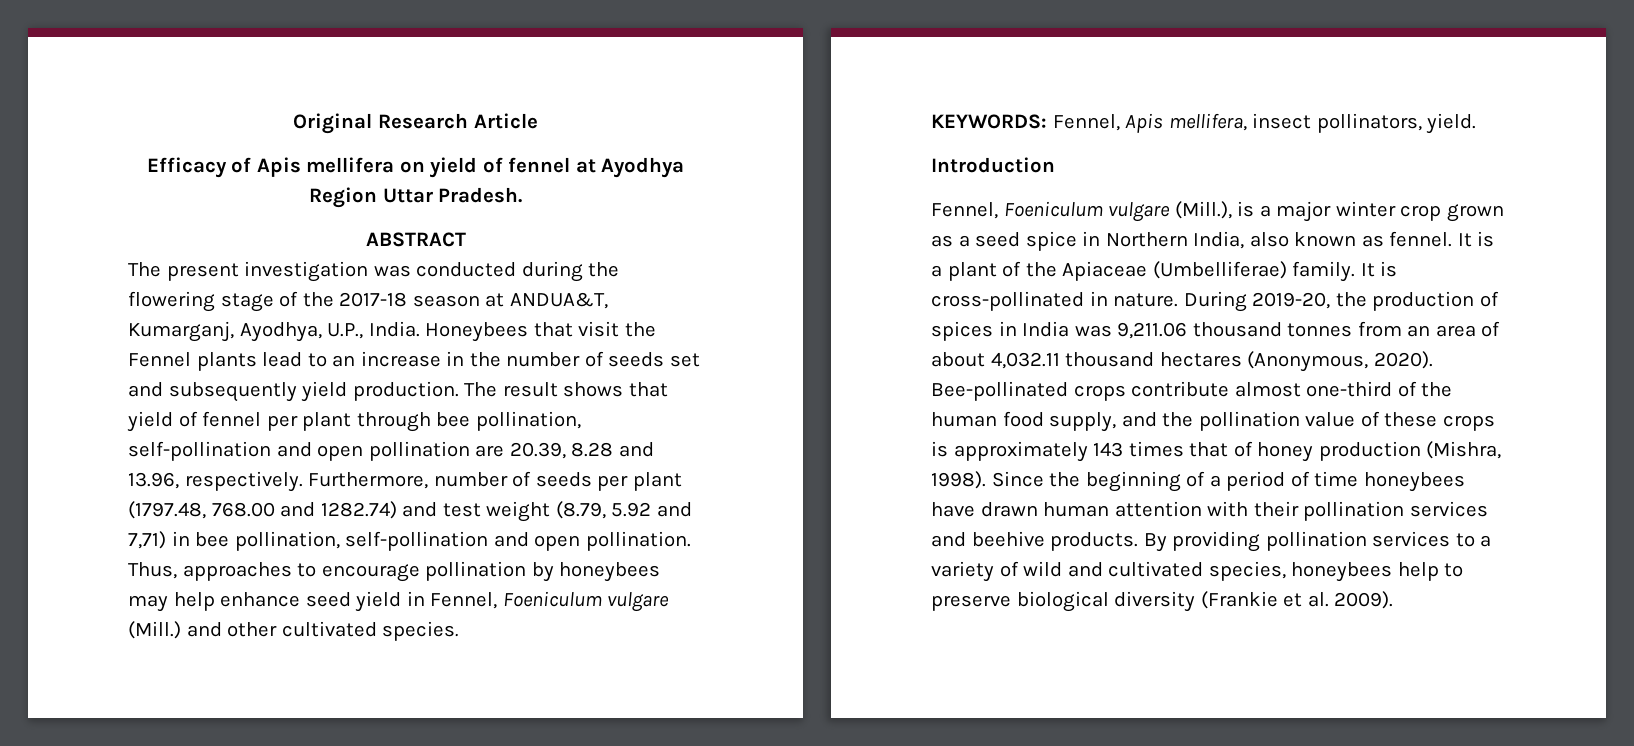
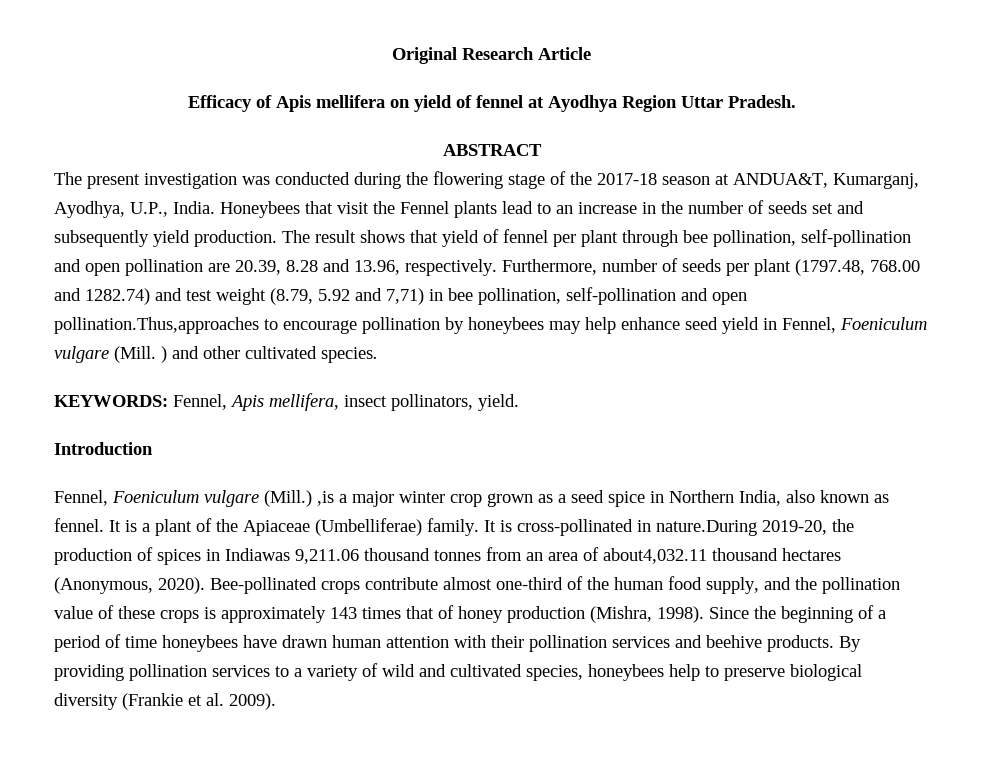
- Furthermore, number of seeds per plant (1797.48, 768.00 and 1282.74) and test weight (8.79, 5.92 and 7,71) in bee pollination, self-pollination and open pollination. Thus, approaches to encourage pollination by honeybees may help enhance seed yield in Fennel, Foeniculum vulgare (Mill.) and other cultivated species.
+ Furthermore, number of seeds per plant (1797.48, 768.00 and 1282.74) and test weight (8.79, 5.92 and 7,71) in bee pollination, self-pollination and open pollination.Thus,approaches to encourage pollination by honeybees may help enhance seed yield in Fennel, Foeniculum vulgare (Mill. ) and other cultivated species.
- Fennel, Foeniculum vulgare (Mill.), is a major winter crop grown as a seed spice in Northern India, also known as fennel.
+ Fennel, Foeniculum vulgare (Mill.) ,is a major winter crop grown as a seed spice in Northern India, also known as fennel.
- It is cross-pollinated in nature. During 2019-20, the production of spices in India was 9,211.06 thousand tonnes from an area of about 4,032.11 thousand hectares (Anonymous, 2020).
+ It is cross-pollinated in nature.During 2019-20, the production of spices in Indiawas 9,211.06 thousand tonnes from an area of about4,032.11 thousand hectares (Anonymous, 2020).

